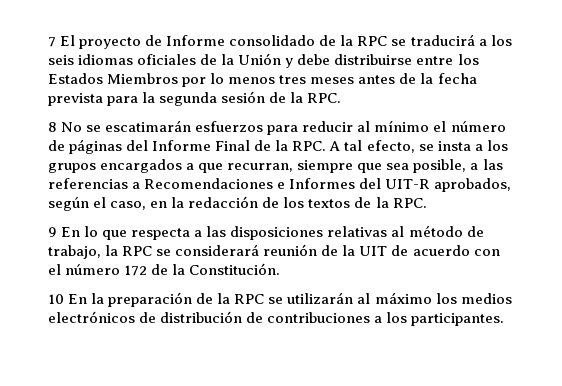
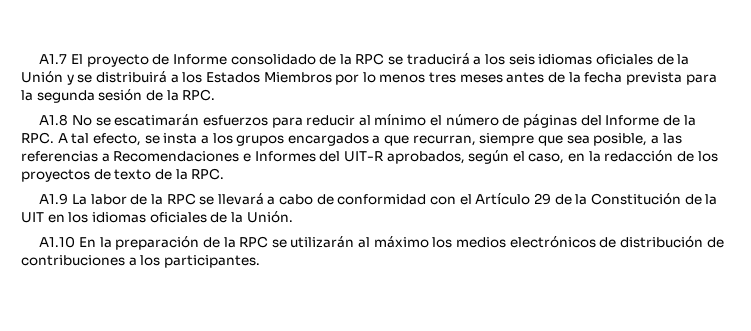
- 7 El proyecto de Informe consolidado de la RPC se traducirá a los seis idiomas oficiales de la Unión y debe distribuirse entre los Estados Miembros por lo menos tres meses antes de la fecha prevista para la segunda sesión de la RPC.
+ A1.7 El proyecto de Informe consolidado de la RPC se traducirá a los seis idiomas oficiales de la Unión y se distribuirá a los Estados Miembros por lo menos tres meses antes de la fecha prevista para la segunda sesión de la RPC.
- 8 No se escatimarán esfuerzos para reducir al mínimo el número de páginas del Informe Final de la RPC. A tal efecto, se insta a los grupos encargados a que recurran, siempre que sea posible, a las referencias a Recomendaciones e Informes del UIT-R aprobados, según el caso, en la redacción de los textos de la RPC.
- 9 En lo que respecta a las disposiciones relativas al método de trabajo, la RPC se considerará reunión de la UIT de acuerdo con el número 172 de la Constitución.
- 10 En la preparación de la RPC se utilizarán al máximo los medios electrónicos de distribución de contribuciones a los participantes.
+ A1.8 No se escatimarán esfuerzos para reducir al mínimo el número de páginas del Informe de la RPC. A tal efecto, se insta a los grupos encargados a que recurran, siempre que sea posible, a las referencias a Recomendaciones e Informes del UIT-R aprobados, según el caso, en la redacción de los proyectos de texto de la RPC.
+ A1.9 La labor de la RPC se llevará a cabo de conformidad con el Artículo 29 de la Constitución de la UIT en los idiomas oficiales de la Unión.
+ A1.10 En la preparación de la RPC se utilizarán al máximo los medios electrónicos de distribución de contribuciones a los participantes.

